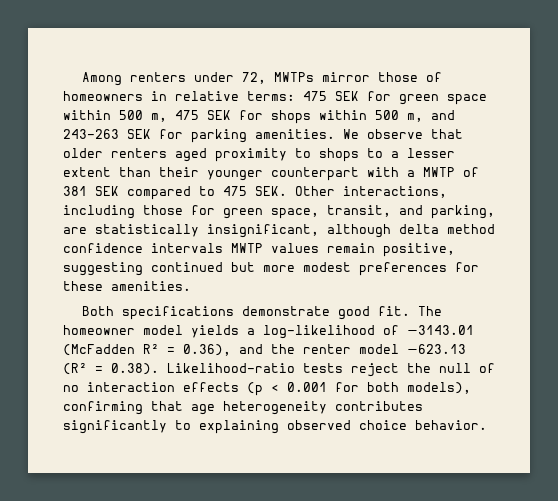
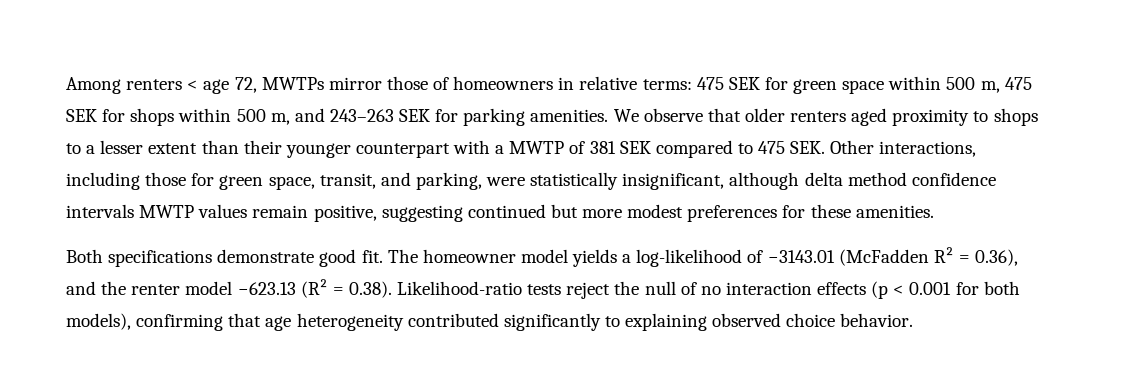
- Among renters under 72, MWTPs mirror those of homeowners in relative terms: 475 SEK for green space within 500 m, 475 SEK for shops within 500 m, and 243–263 SEK for parking amenities.
+ Among renters < age 72, MWTPs mirror those of homeowners in relative terms: 475 SEK for green space within 500 m, 475 SEK for shops within 500 m, and 243–263 SEK for parking amenities.
- We observe that older renters aged proximity to shops to a lesser extent than their younger counterpart with a MWTP of 381 SEK compared to 475 SEK. Other interactions, including those for green space, transit, and parking, are statistically insignificant, although delta method confidence intervals MWTP values remain positive, suggesting continued but more modest preferences for these amenities.
+ We observe that older renters aged proximity to shops to a lesser extent than their younger counterpart with a MWTP of 381 SEK compared to 475 SEK. Other interactions, including those for green space, transit, and parking, were statistically insignificant, although delta method confidence intervals MWTP values remain positive, suggesting continued but more modest preferences for these amenities.
- The homeowner model yields a log-likelihood of −3143.01 (McFadden R² = 0.36), and the renter model −623.13 (R² = 0.38). Likelihood-ratio tests reject the null of no interaction effects (p < 0.001 for both models), confirming that age heterogeneity contributes significantly to explaining observed choice behavior.
+ The homeowner model yields a log-likelihood of −3143.01 (McFadden R² = 0.36), and the renter model −623.13 (R² = 0.38). Likelihood-ratio tests reject the null of no interaction effects (p < 0.001 for both models), confirming that age heterogeneity contributed significantly to explaining observed choice behavior.

